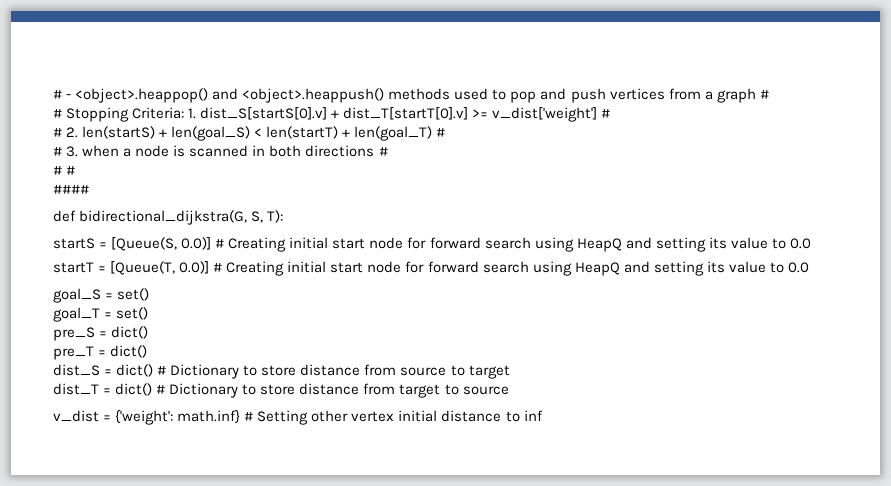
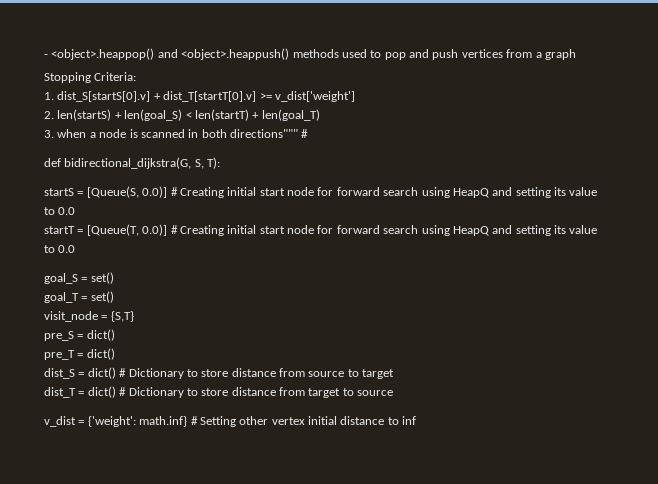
- # - <object>.heappop() and <object>.heappush() methods used to pop and push vertices from a graph #
- # Stopping Criteria: 1. dist_S[startS[0].v] + dist_T[startT[0].v] >= v_dist['weight'] #
- # 2. len(startS) + len(goal_S) < len(startT) + len(goal_T) #
- # 3. when a node is scanned in both directions #
- # #
- ####
+ - <object>.heappop() and <object>.heappush() methods used to pop and push vertices from a graph
+ Stopping Criteria:
+ 1. dist_S[startS[0].v] + dist_T[startT[0].v] >= v_dist['weight']
+ 2. len(startS) + len(goal_S) < len(startT) + len(goal_T)
+ 3. when a node is scanned in both directions""" #
+ visit_node = {S,T}

